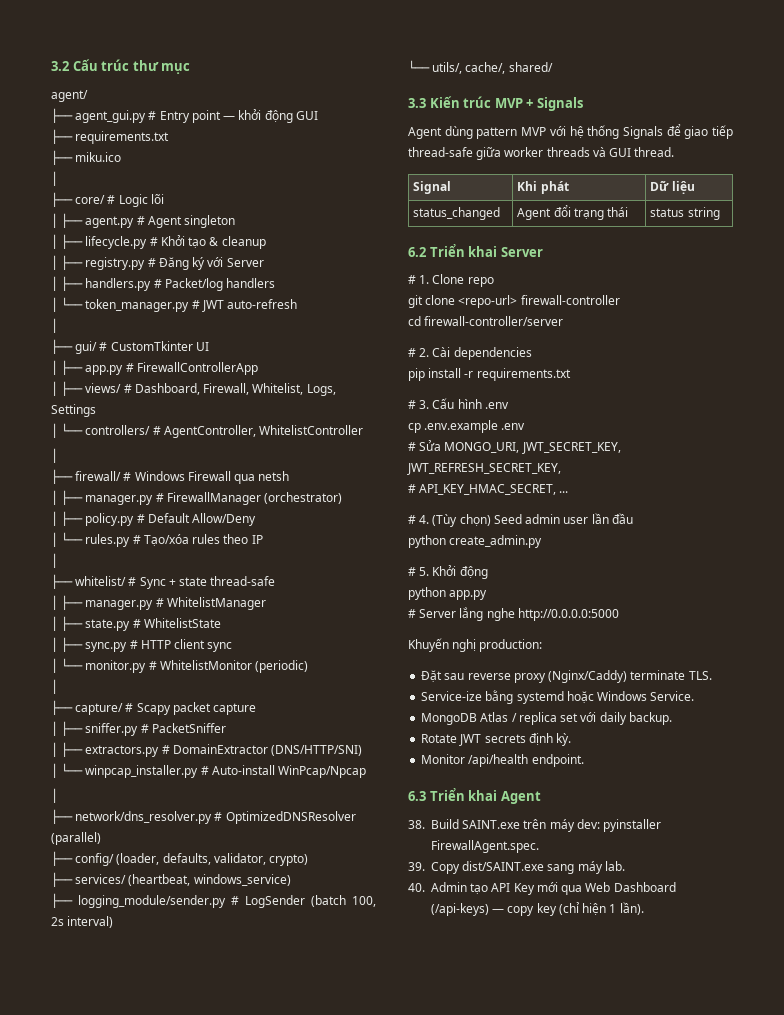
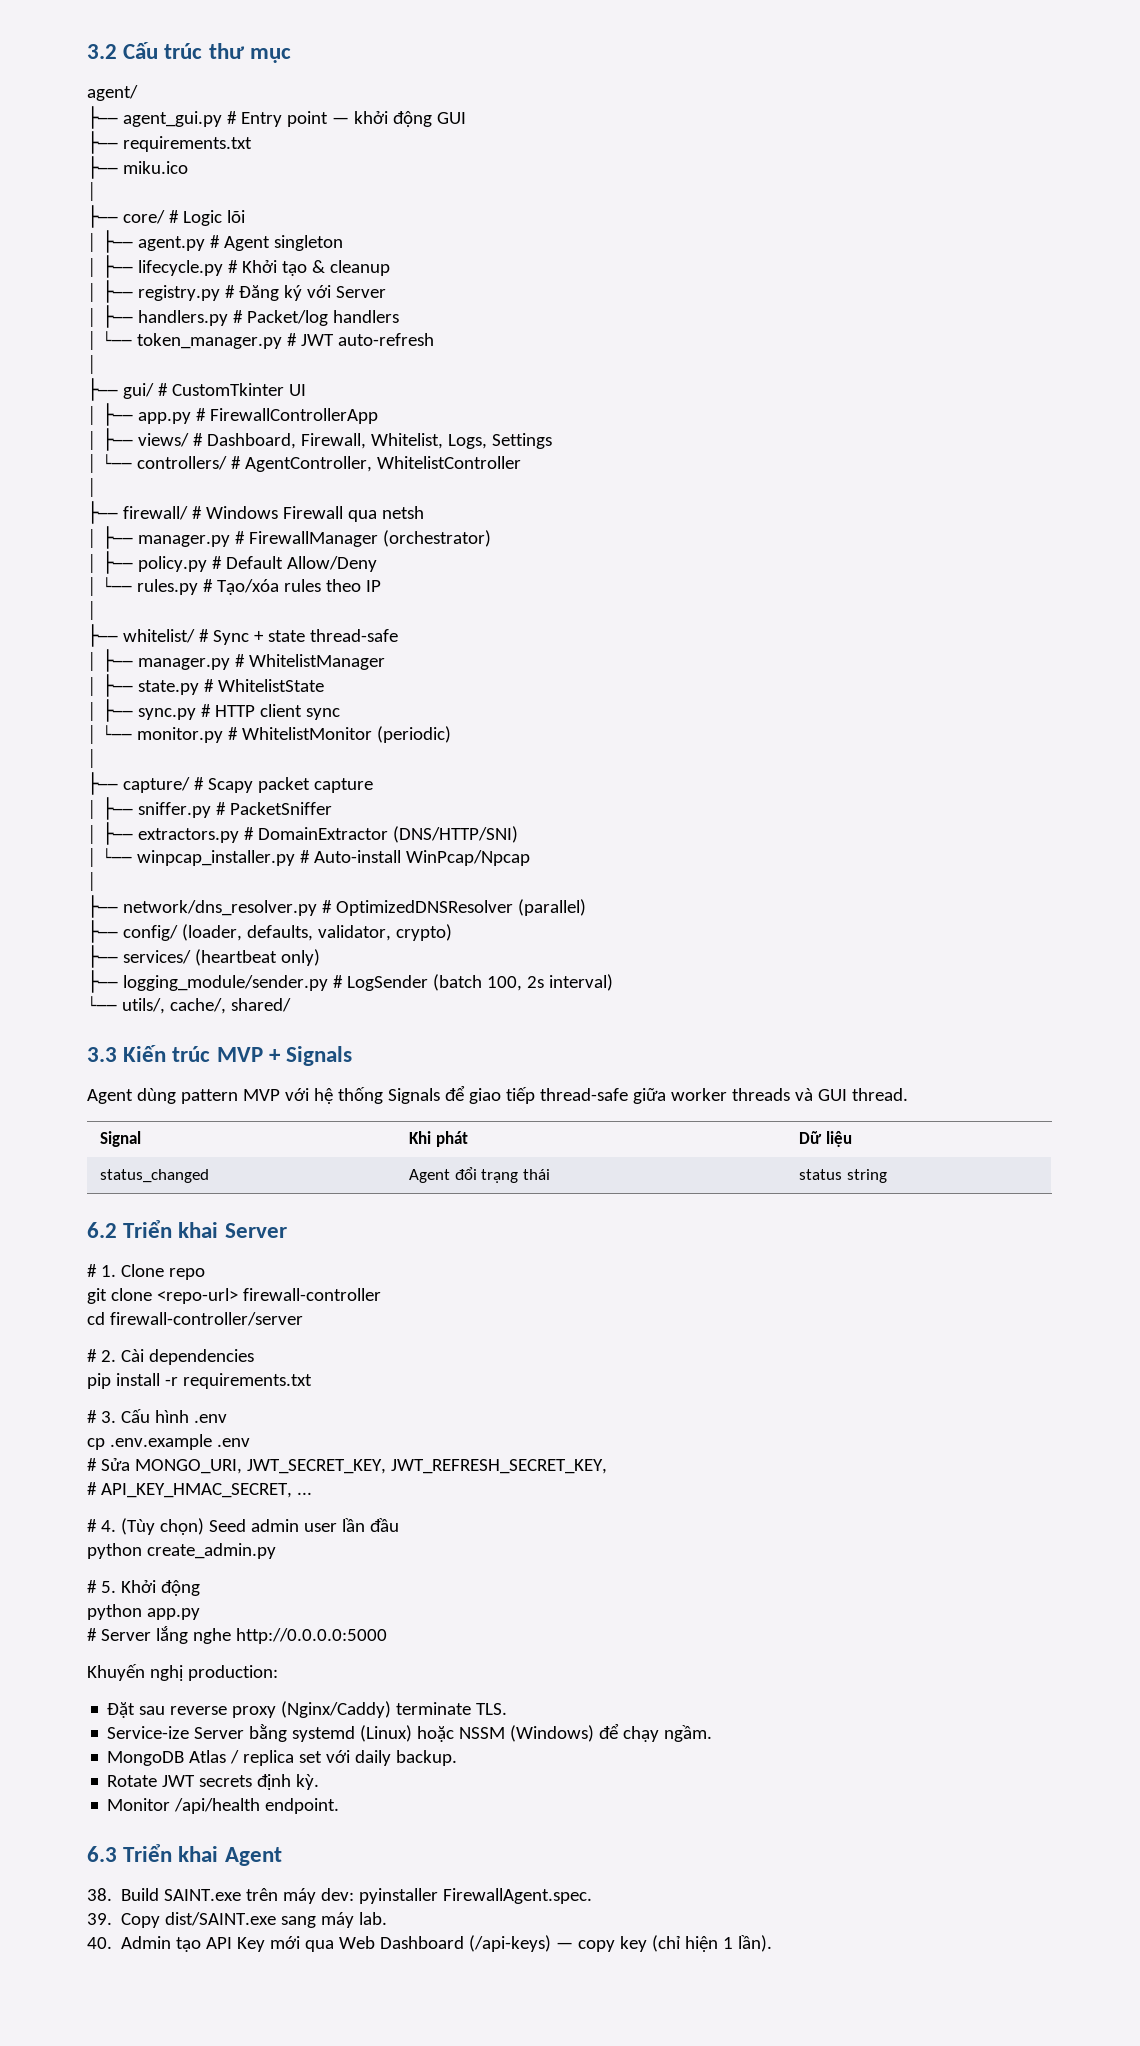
- ├── services/ (heartbeat, windows_service)
+ ├── services/ (heartbeat only)
- Service-ize bằng systemd hoặc Windows Service.
+ Service-ize Server bằng systemd (Linux) hoặc NSSM (Windows) để chạy ngầm.

